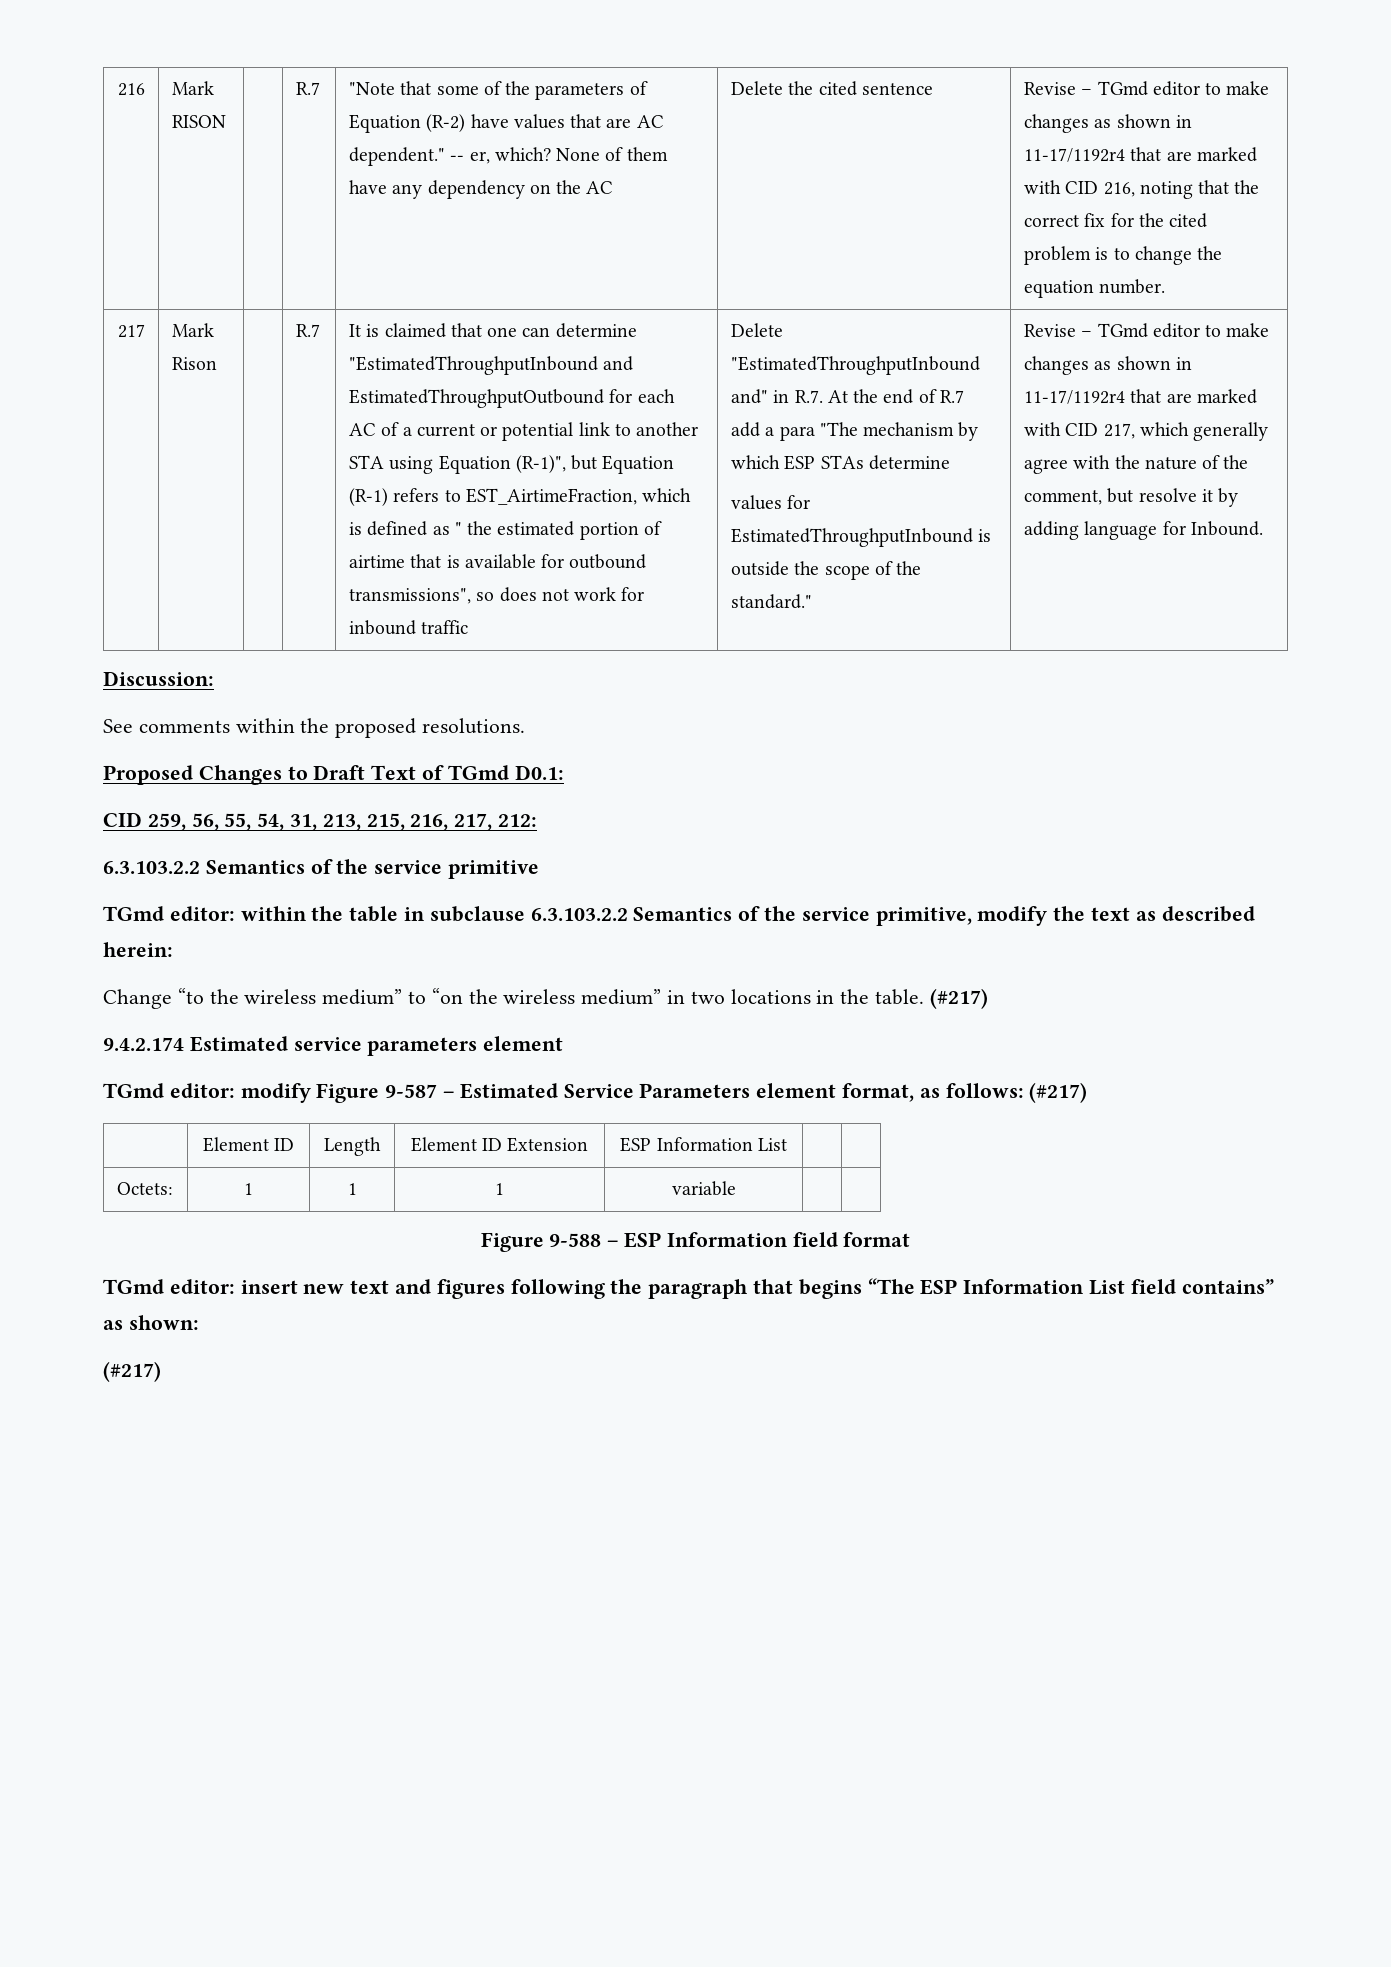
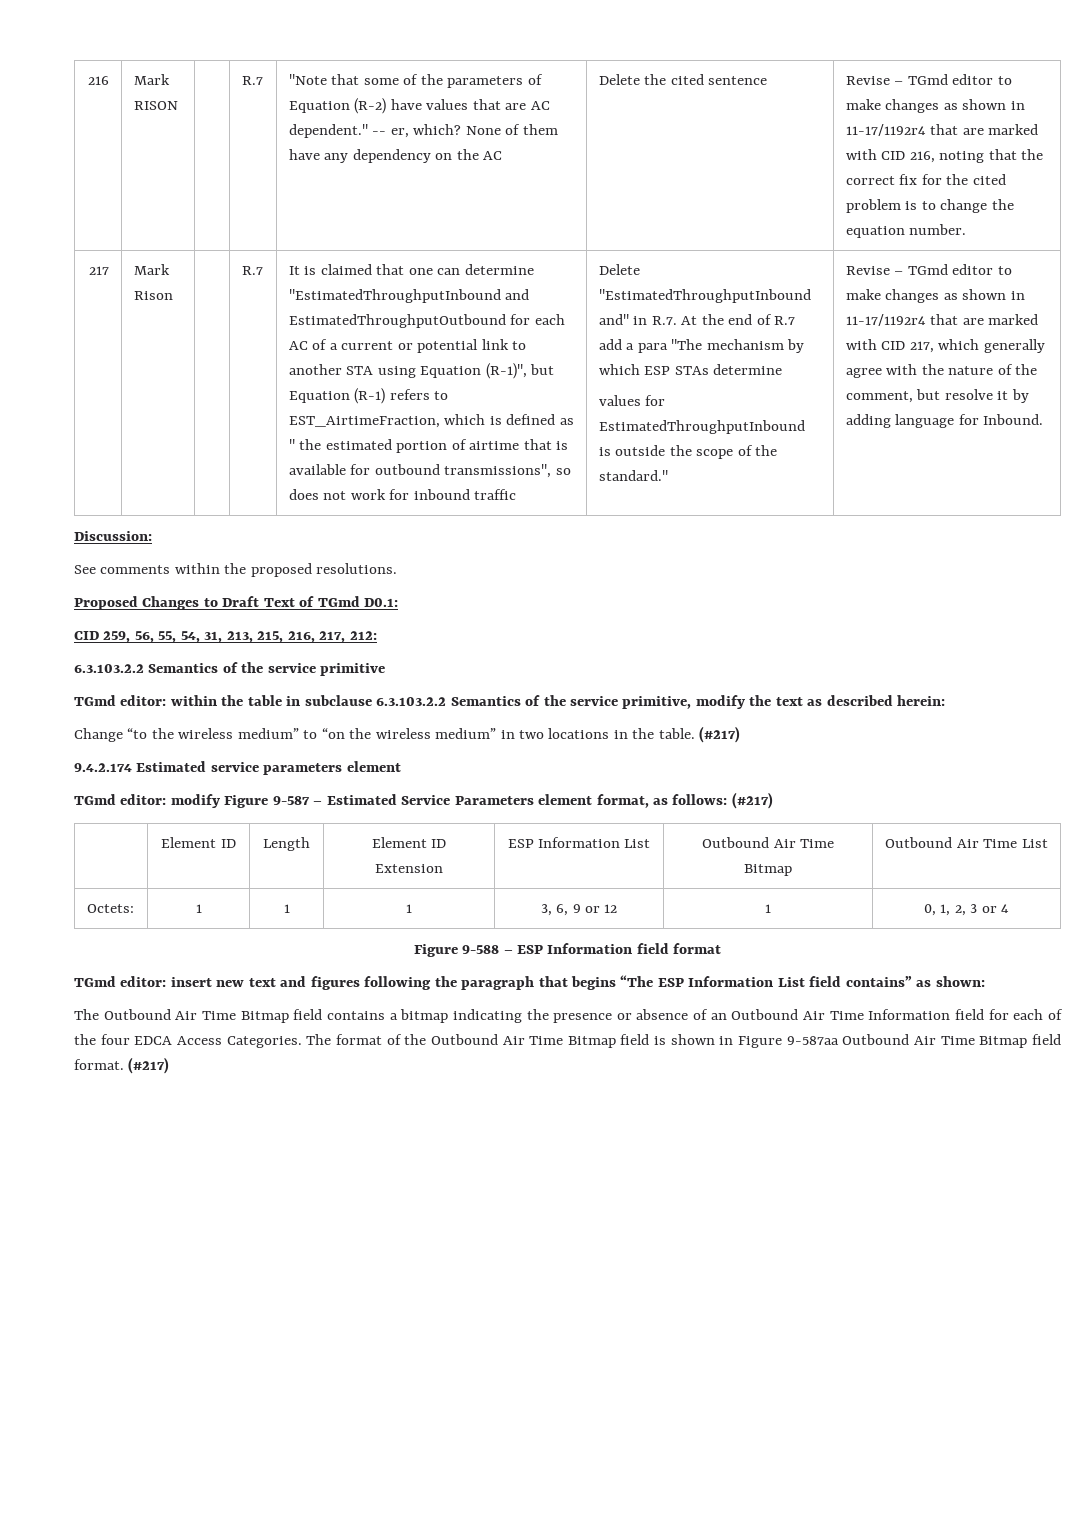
- | Element ID | Length | Element ID Extension | ESP Information List | |
- Octets: | 1 | 1 | 1 | variable | |
+ | Element ID | Length | Element ID Extension | ESP Information List | Outbound Air Time Bitmap | Outbound Air Time List
+ Octets: | 1 | 1 | 1 | 3, 6, 9 or 12 | 1 | 0, 1, 2, 3 or 4
+ The Outbound Air Time Bitmap field contains a bitmap indicating the presence or absence of an Outbound Air Time Information field for each of the four EDCA Access Categories. The format of the Outbound Air Time Bitmap field is shown in Figure 9-587aa Outbound Air Time Bitmap field format.

